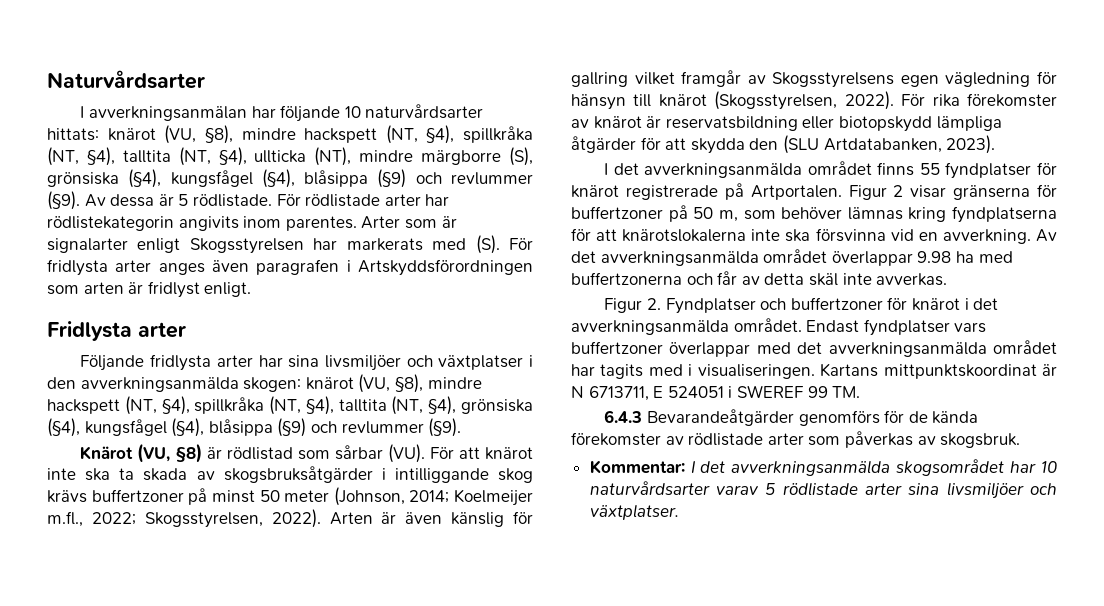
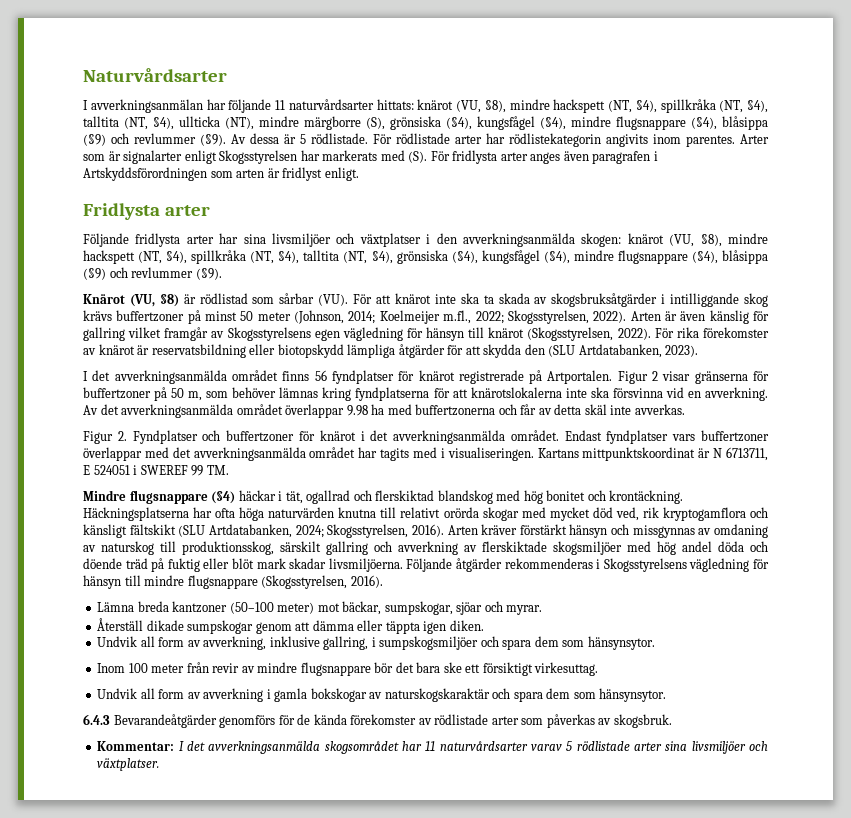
- I avverkningsanmälan har följande 10 naturvårdsarter hittats: knärot (VU, §8), mindre hackspett (NT, §4), spillkråka (NT, §4), talltita (NT, §4), ullticka (NT), mindre märgborre (S), grönsiska (§4), kungsfågel (§4), blåsippa (§9) och revlummer (§9).
+ I avverkningsanmälan har följande 11 naturvårdsarter hittats: knärot (VU, §8), mindre hackspett (NT, §4), spillkråka (NT, §4), talltita (NT, §4), ullticka (NT), mindre märgborre (S), grönsiska (§4), kungsfågel (§4), mindre flugsnappare (§4), blåsippa (§9) och revlummer (§9).
- Följande fridlysta arter har sina livsmiljöer och växtplatser i den avverkningsanmälda skogen: knärot (VU, §8), mindre hackspett (NT, §4), spillkråka (NT, §4), talltita (NT, §4), grönsiska (§4), kungsfågel (§4), blåsippa (§9) och revlummer (§9).
+ Följande fridlysta arter har sina livsmiljöer och växtplatser i den avverkningsanmälda skogen: knärot (VU, §8), mindre hackspett (NT, §4), spillkråka (NT, §4), talltita (NT, §4), grönsiska (§4), kungsfågel (§4), mindre flugsnappare (§4), blåsippa (§9) och revlummer (§9).
- I det avverkningsanmälda området finns 55 fyndplatser för knärot registrerade på Artportalen.
+ I det avverkningsanmälda området finns 56 fyndplatser för knärot registrerade på Artportalen.
+ Mindre flugsnappare (§4) häckar i tät, ogallrad och flerskiktad blandskog med hög bonitet och krontäckning. Häckningsplatserna har ofta höga naturvärden knutna till relativt orörda skogar med mycket död ved, rik kryptogamflora och känsligt fältskikt (SLU Artdatabanken, 2024; Skogsstyrelsen, 2016). Arten kräver förstärkt hänsyn och missgynnas av omdaning av naturskog till produktionsskog, särskilt gallring och avverkning av flerskiktade skogsmiljöer med hög andel döda och döende träd på fuktig eller blöt mark skadar livsmiljöerna. Följande åtgärder rekommenderas i Skogsstyrelsens vägledning för hänsyn till mindre flugsnappare (Skogsstyrelsen, 2016).
+ Lämna breda kantzoner (50–100 meter) mot bäckar, sumpskogar, sjöar och myrar.
+ Återställ dikade sumpskogar genom att dämma eller täppta igen diken.
+ Undvik all form av avverkning, inklusive gallring, i sumpskogsmiljöer och spara dem som hänsynsytor.
+ Inom 100 meter från revir av mindre flugsnappare bör det bara ske ett försiktigt virkesuttag.
+ Undvik all form av avverkning i gamla bokskogar av naturskogskaraktär och spara dem som hänsynsytor.
- Kommentar: I det avverkningsanmälda skogsområdet har 10 naturvårdsarter varav 5 rödlistade arter sina livsmiljöer och växtplatser.
+ Kommentar: I det avverkningsanmälda skogsområdet har 11 naturvårdsarter varav 5 rödlistade arter sina livsmiljöer och växtplatser.

